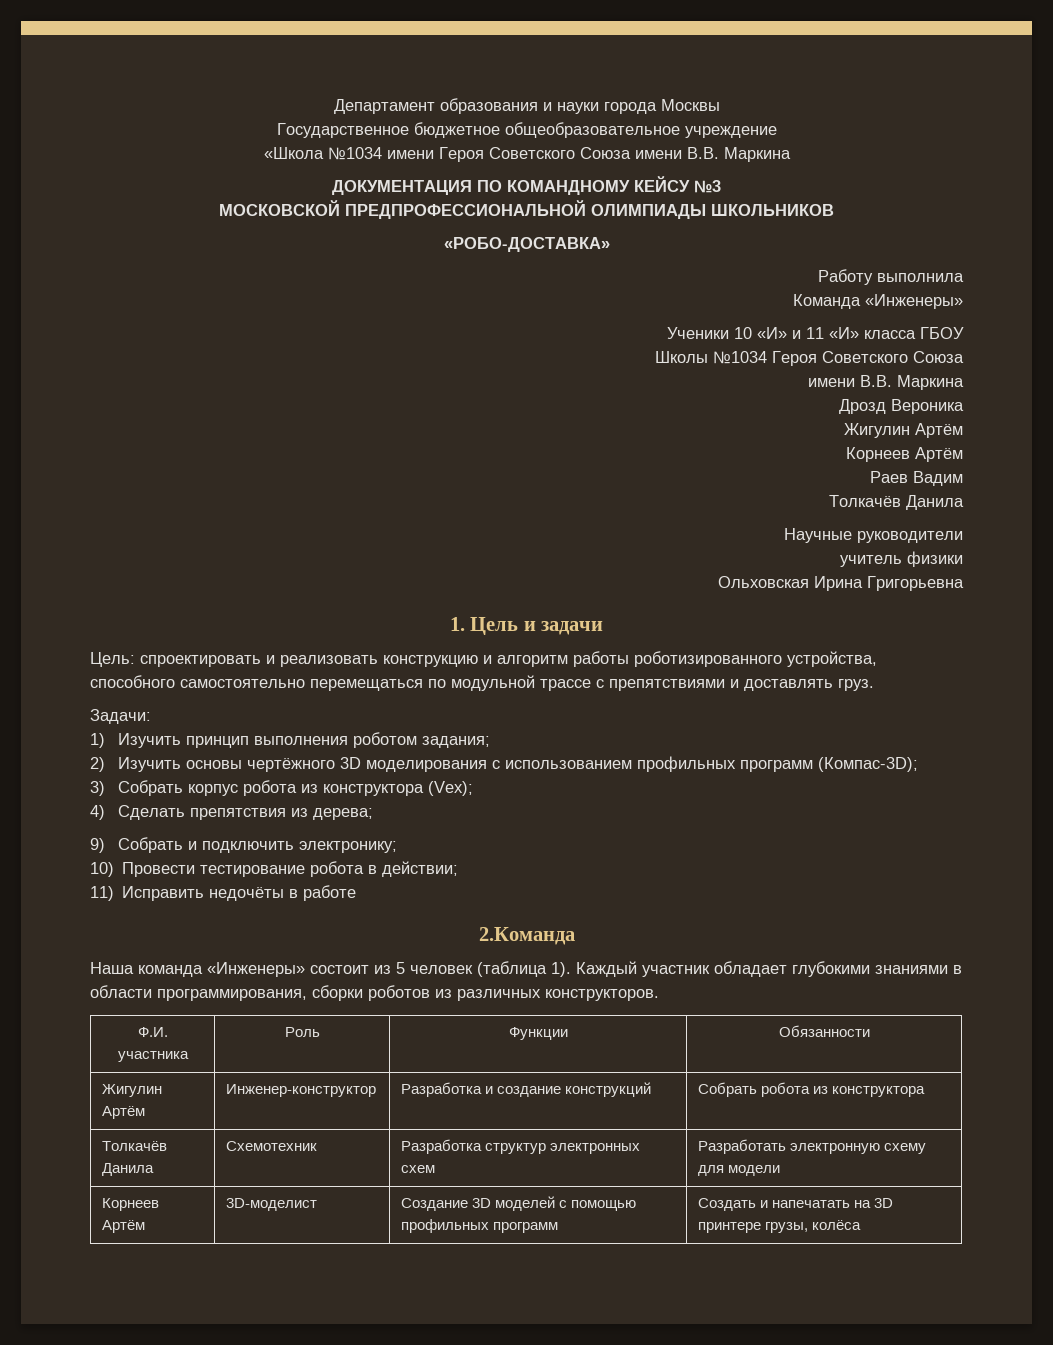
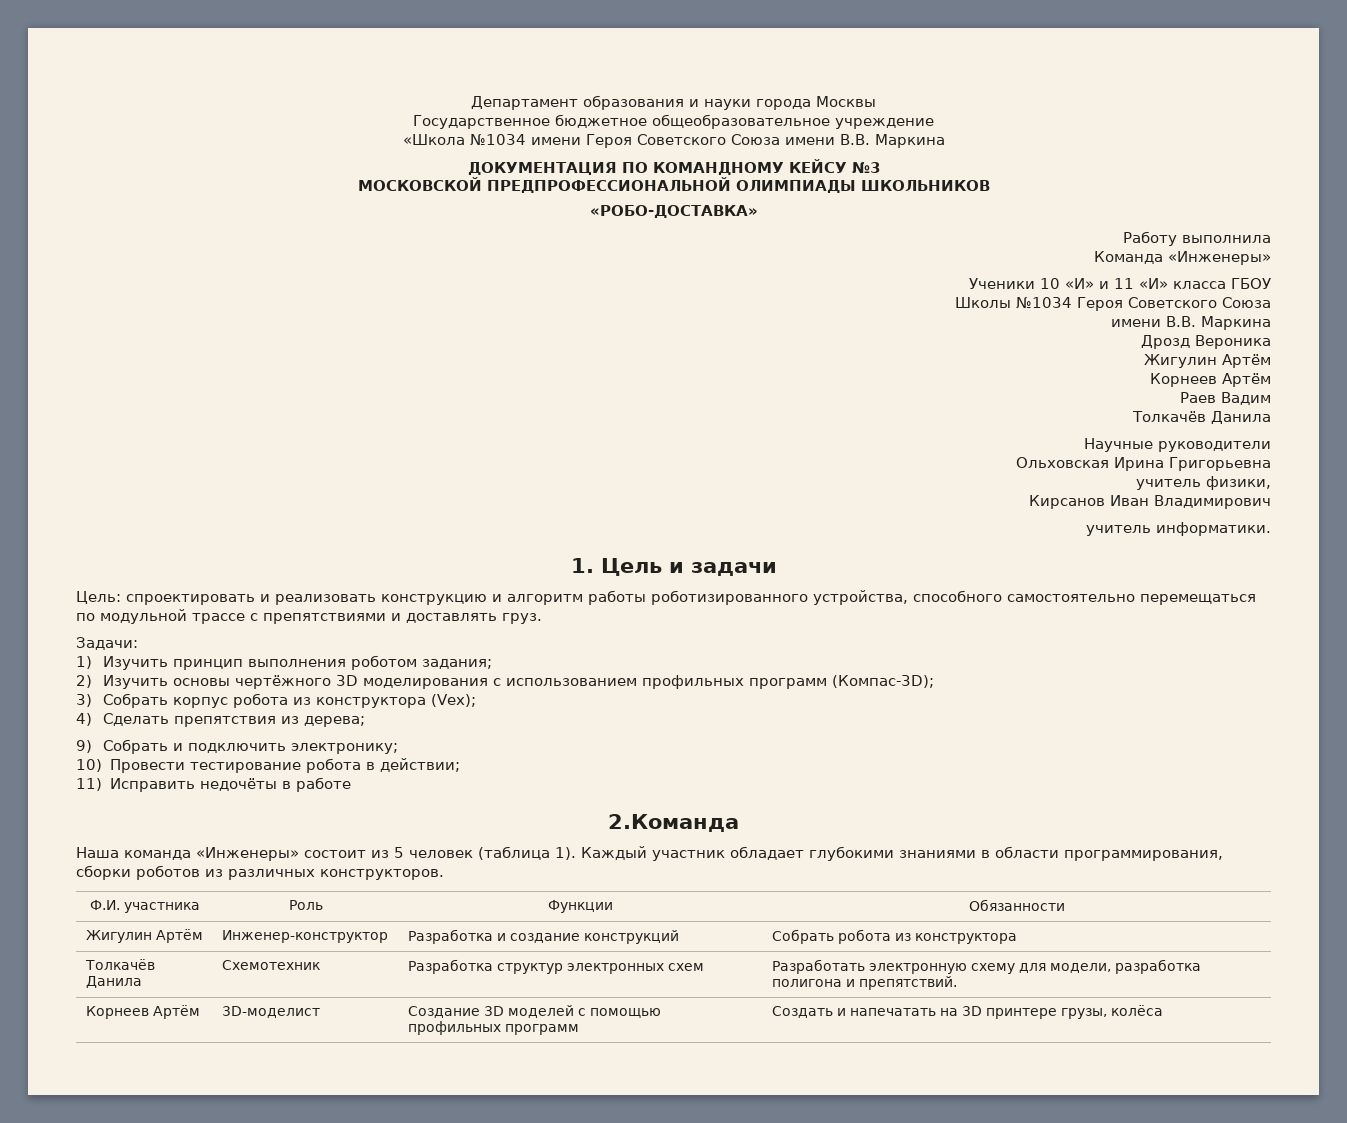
- учитель физики
+ учитель физики,
+ Кирсанов Иван Владимирович
+ учитель информатики.
- Толкачёв Данила | Схемотехник | Разработка структур электронных схем | Разработать электронную схему для модели
+ Толкачёв Данила | Схемотехник | Разработка структур электронных схем | Разработать электронную схему для модели, разработка полигона и препятствий.

